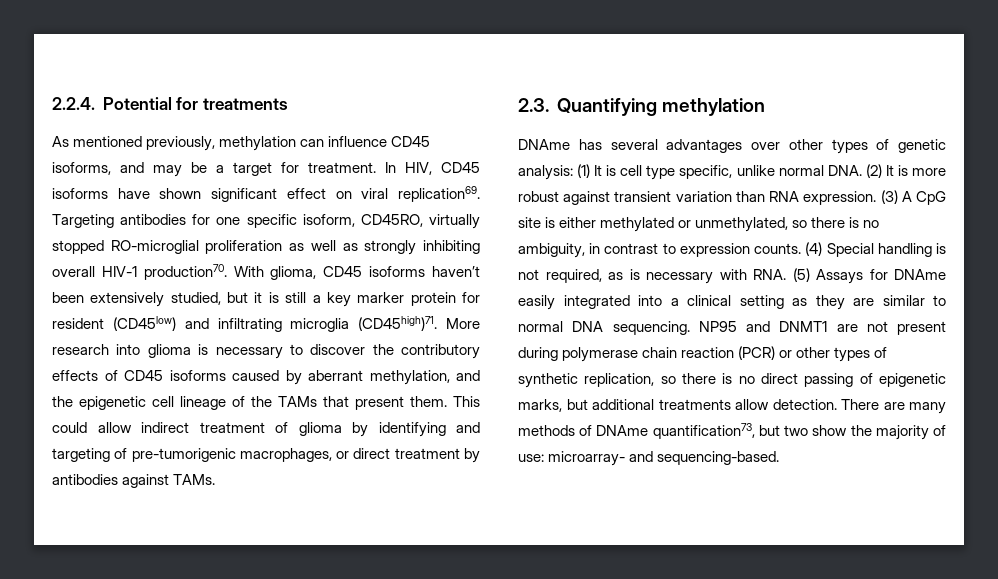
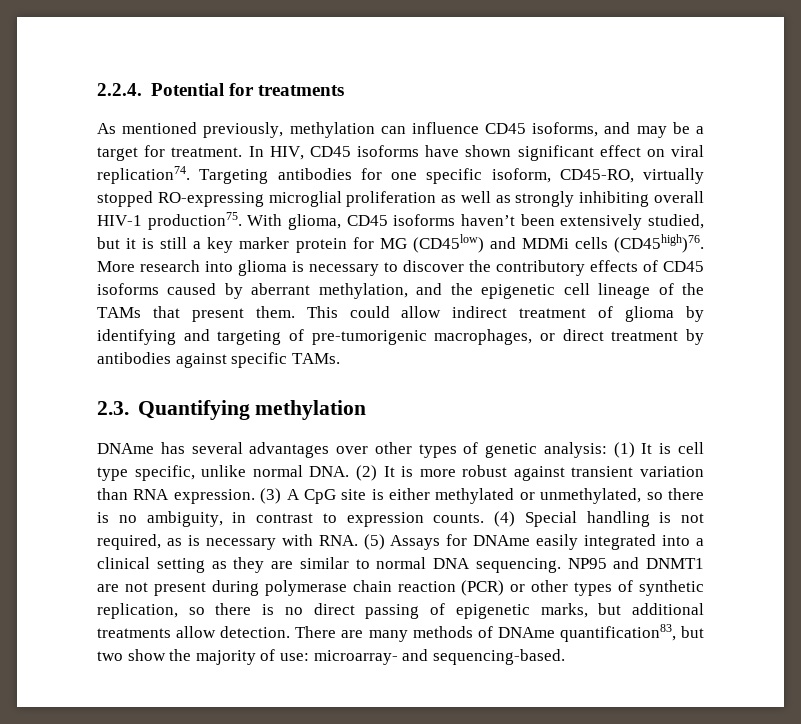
- In HIV, CD45 isoforms have shown significant effect on viral replication69.
+ In HIV, CD45 isoforms have shown significant effect on viral replication74.
- Targeting antibodies for one specific isoform, CD45RO, virtually stopped RO-microglial proliferation as well as strongly inhibiting overall HIV-1 production70.
+ Targeting antibodies for one specific isoform, CD45-RO, virtually stopped RO-expressing microglial proliferation as well as strongly inhibiting overall HIV-1 production75.
- With glioma, CD45 isoforms haven’t been extensively studied, but it is still a key marker protein for resident (CD45low) and infiltrating microglia (CD45high)71.
+ With glioma, CD45 isoforms haven’t been extensively studied, but it is still a key marker protein for MG (CD45low) and MDMi cells (CD45high)76.
- This could allow indirect treatment of glioma by identifying and targeting of pre-tumorigenic macrophages, or direct treatment by antibodies against TAMs.
+ This could allow indirect treatment of glioma by identifying and targeting of pre-tumorigenic macrophages, or direct treatment by antibodies against specific TAMs.
- There are many methods of DNAme quantification73, but two show the majority of use: microarray- and sequencing-based.
+ There are many methods of DNAme quantification83, but two show the majority of use: microarray- and sequencing-based.

